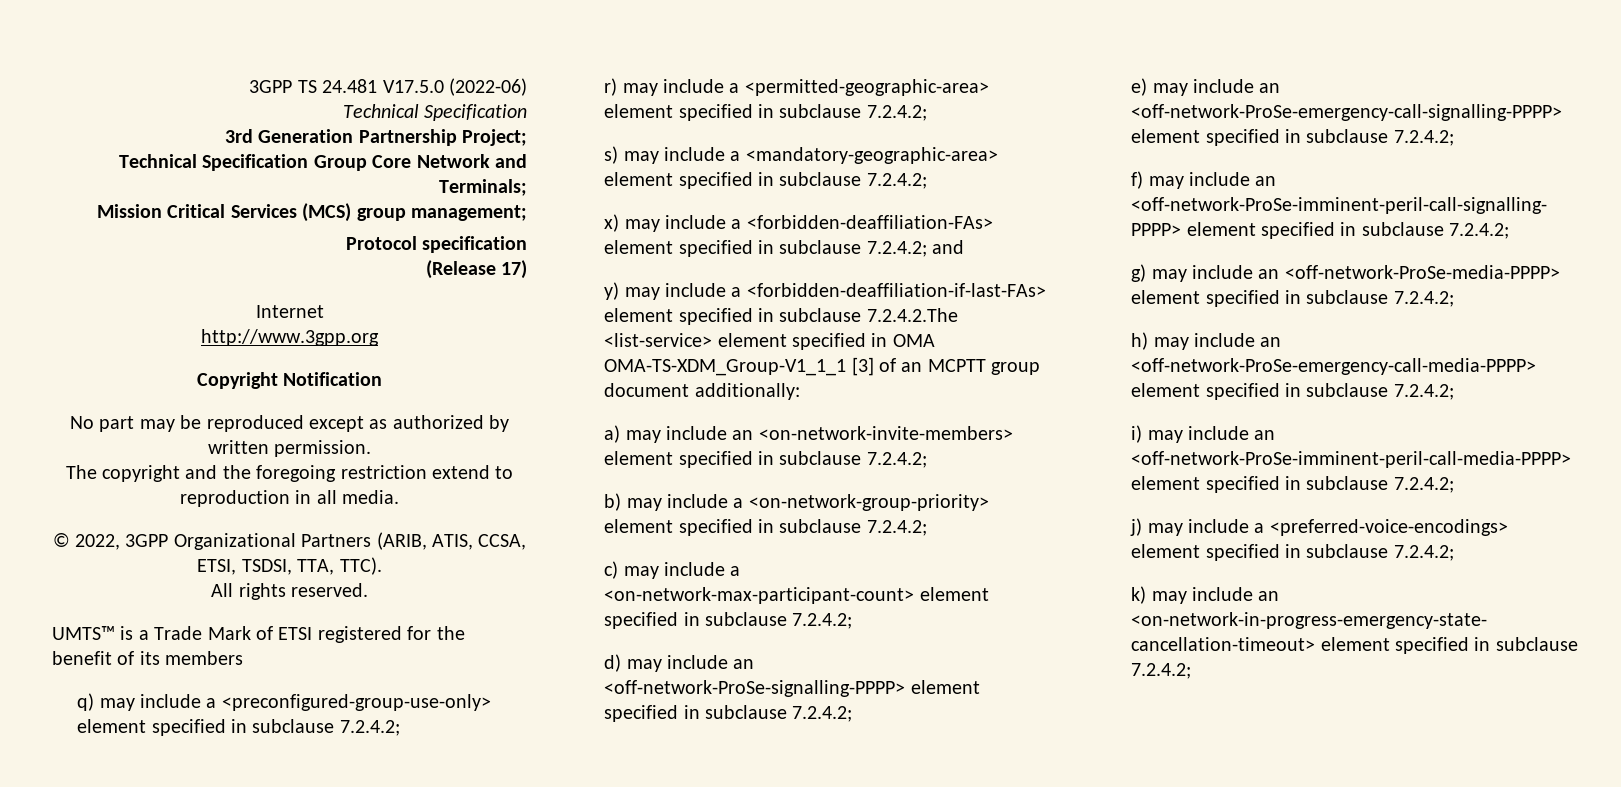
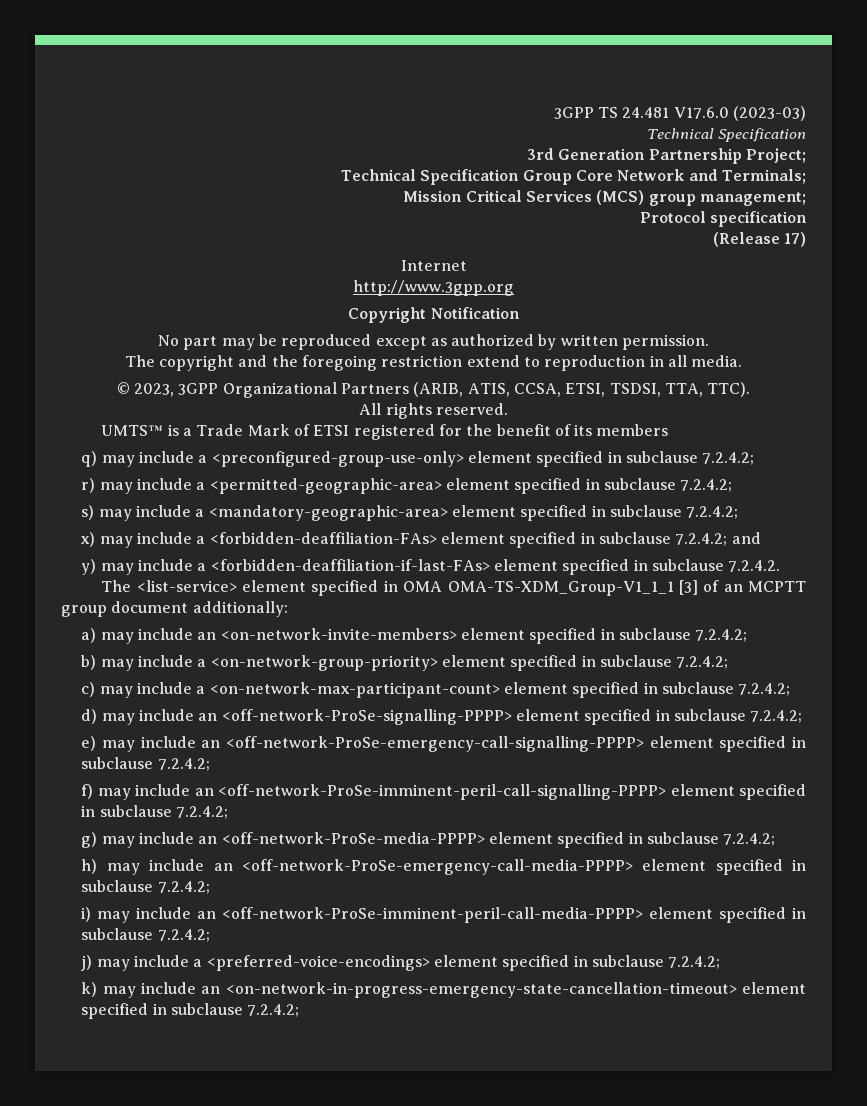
- 3GPP TS 24.481 V17.5.0 (2022-06)
+ 3GPP TS 24.481 V17.6.0 (2023-03)
- © 2022, 3GPP Organizational Partners (ARIB, ATIS, CCSA, ETSI, TSDSI, TTA, TTC).
+ © 2023, 3GPP Organizational Partners (ARIB, ATIS, CCSA, ETSI, TSDSI, TTA, TTC).
- y) may include a <forbidden-deaffiliation-if-last-FAs> element specified in subclause 7.2.4.2.The <list-service> element specified in OMA OMA-TS-XDM_Group-V1_1_1 [3] of an MCPTT group document additionally:
+ y) may include a <forbidden-deaffiliation-if-last-FAs> element specified in subclause 7.2.4.2.
+ The <list-service> element specified in OMA OMA-TS-XDM_Group-V1_1_1 [3] of an MCPTT group document additionally:

